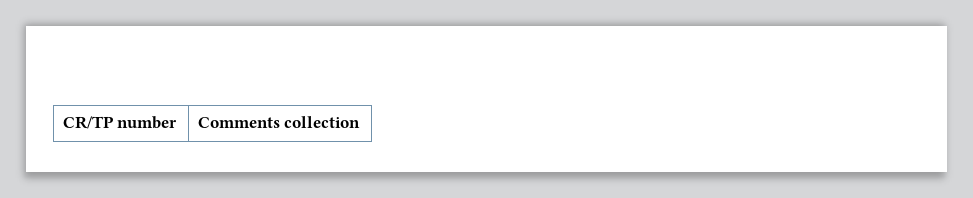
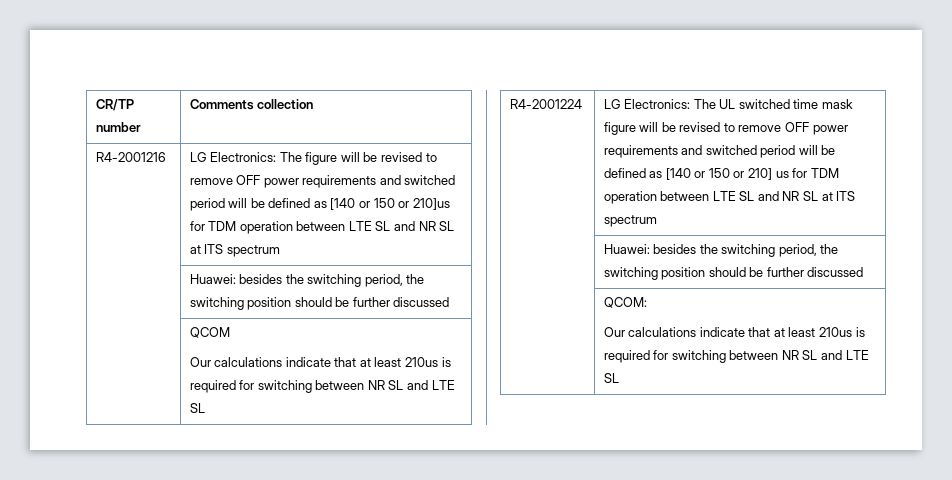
+ R4-2001216 | LG Electronics: The figure will be revised to remove OFF power requirements and switched period will be defined as [140 or 150 or 210]us for TDM operation between LTE SL and NR SL at ITS spectrum
+ | Huawei: besides the switching period, the switching position should be further discussed
+ | QCOM
+ Our calculations indicate that at least 210us is required for switching between NR SL and LTE SL
+ R4-2001224 | LG Electronics: The UL switched time mask figure will be revised to remove OFF power requirements and switched period will be defined as [140 or 150 or 210] us for TDM operation between LTE SL and NR SL at ITS spectrum
+ | Huawei: besides the switching period, the switching position should be further discussed
+ | QCOM:
+ Our calculations indicate that at least 210us is required for switching between NR SL and LTE SL

